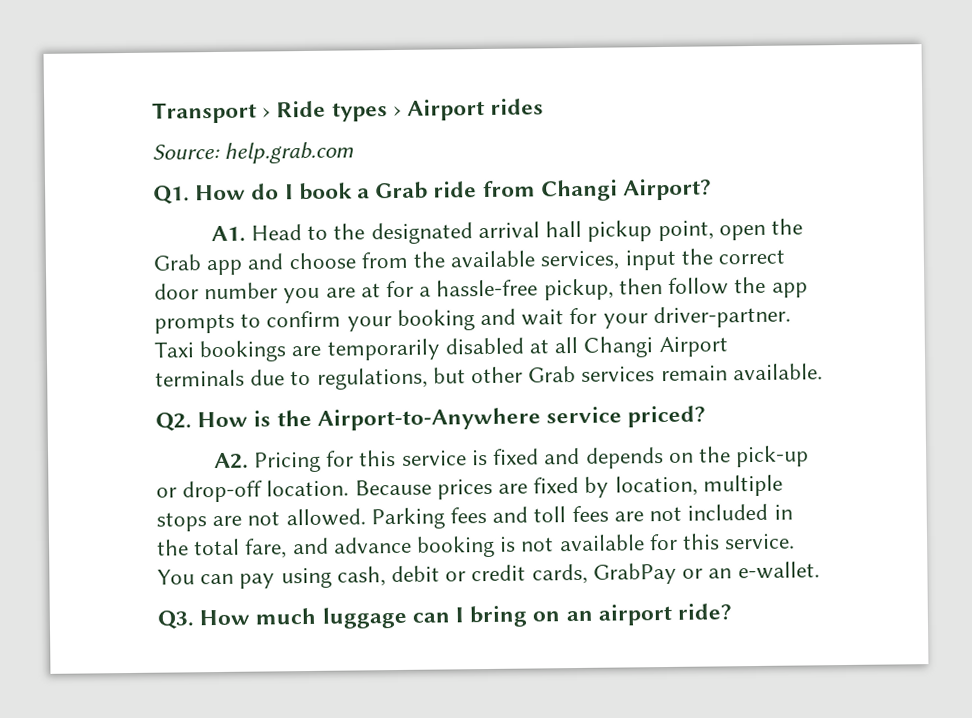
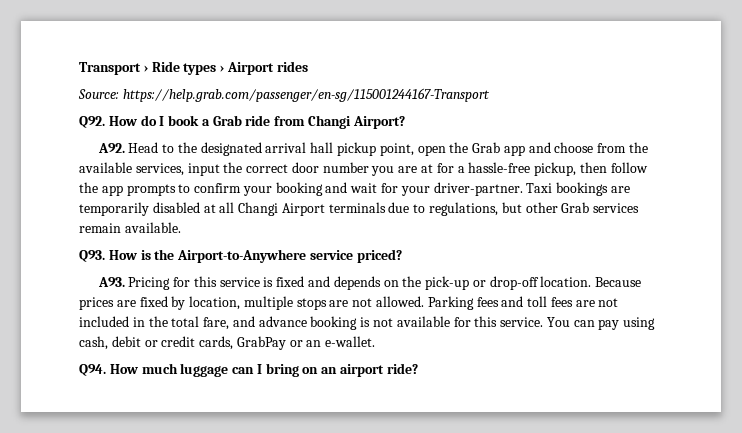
- Source: help.grab.com
- Q1. How do I book a Grab ride from Changi Airport?
+ Source: https://help.grab.com/passenger/en-sg/115001244167-Transport
+ Q92. How do I book a Grab ride from Changi Airport?
- A1. Head to the designated arrival hall pickup point, open the Grab app and choose from the available services, input the correct door number you are at for a hassle-free pickup, then follow the app prompts to confirm your booking and wait for your driver-partner.
+ A92. Head to the designated arrival hall pickup point, open the Grab app and choose from the available services, input the correct door number you are at for a hassle-free pickup, then follow the app prompts to confirm your booking and wait for your driver-partner.
- Q2. How is the Airport-to-Anywhere service priced?
+ Q93. How is the Airport-to-Anywhere service priced?
- A2. Pricing for this service is fixed and depends on the pick-up or drop-off location.
+ A93. Pricing for this service is fixed and depends on the pick-up or drop-off location.
- Q3. How much luggage can I bring on an airport ride?
+ Q94. How much luggage can I bring on an airport ride?

